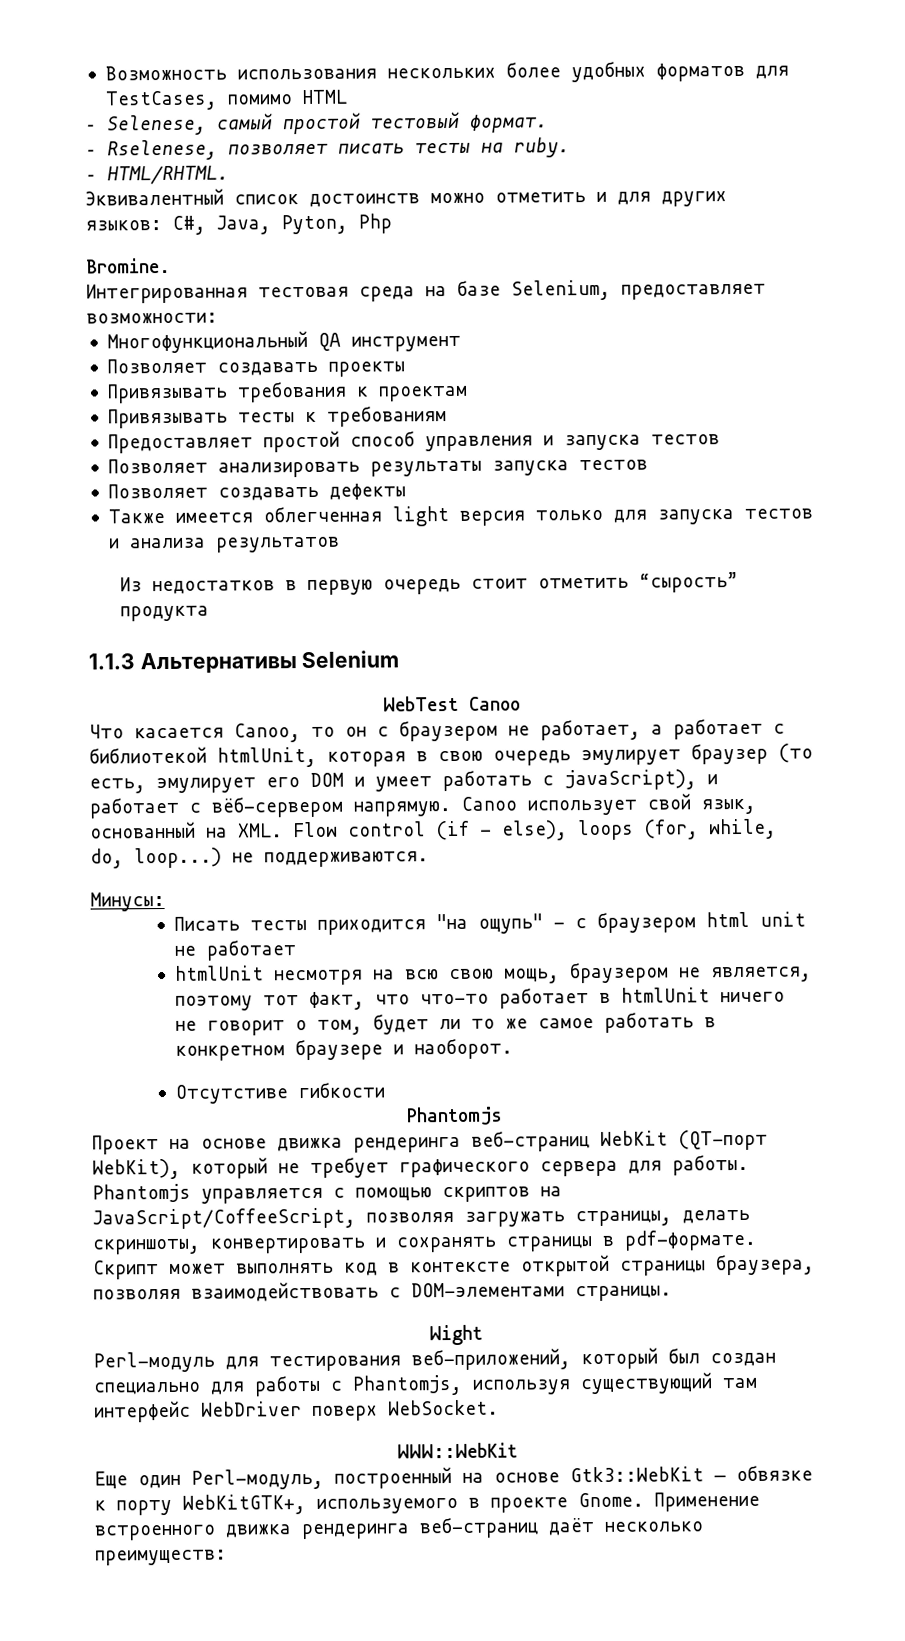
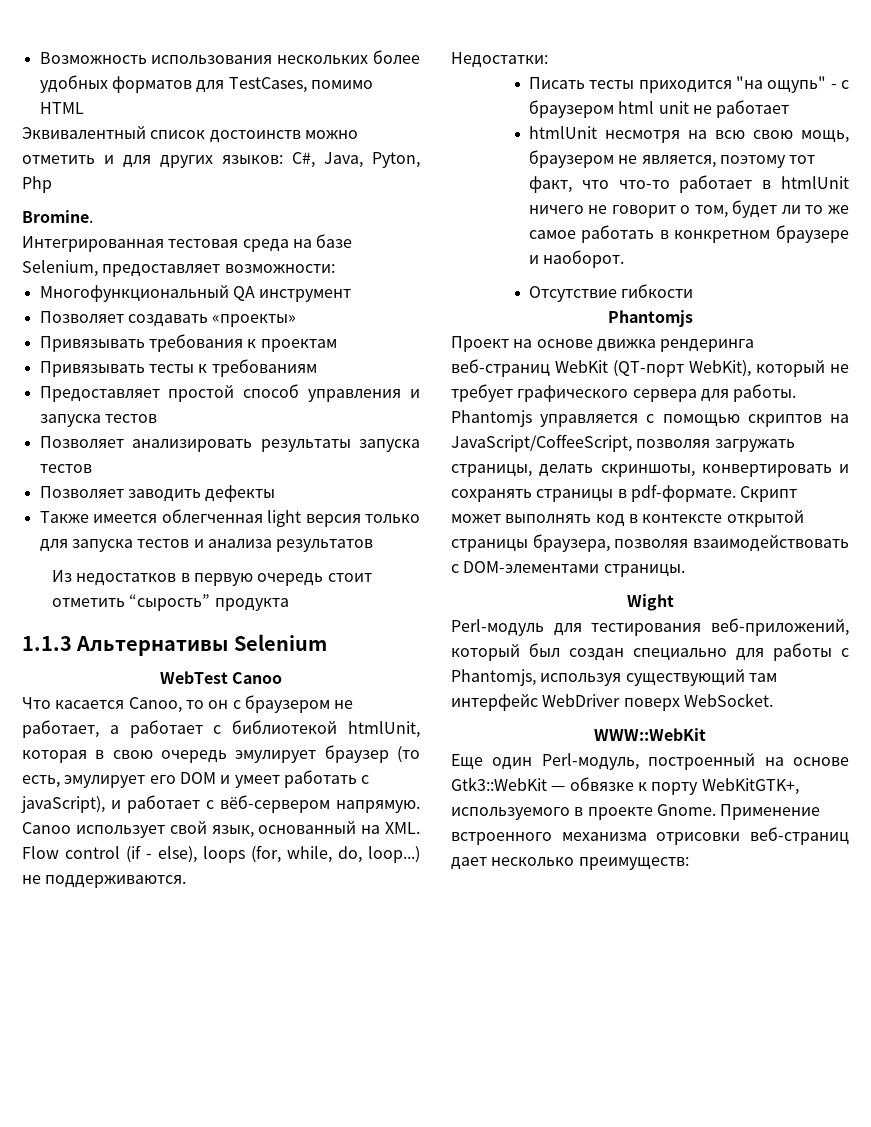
- – Selenese, самый простой тестовый формат.
- – Rselenese, позволяет писать тесты на ruby.
- – HTML/RHTML.
- Позволяет создавать проекты
+ Позволяет создавать «проекты»
- Позволяет создавать дефекты
+ Позволяет заводить дефекты
- Минусы:
+ Недостатки:
- Отсутстиве гибкости
+ Отсутствие гибкости
- Применение встроенного движка рендеринга веб-страниц даёт несколько преимуществ:
+ Применение встроенного механизма отрисовки веб-страниц дает несколько преимуществ:

